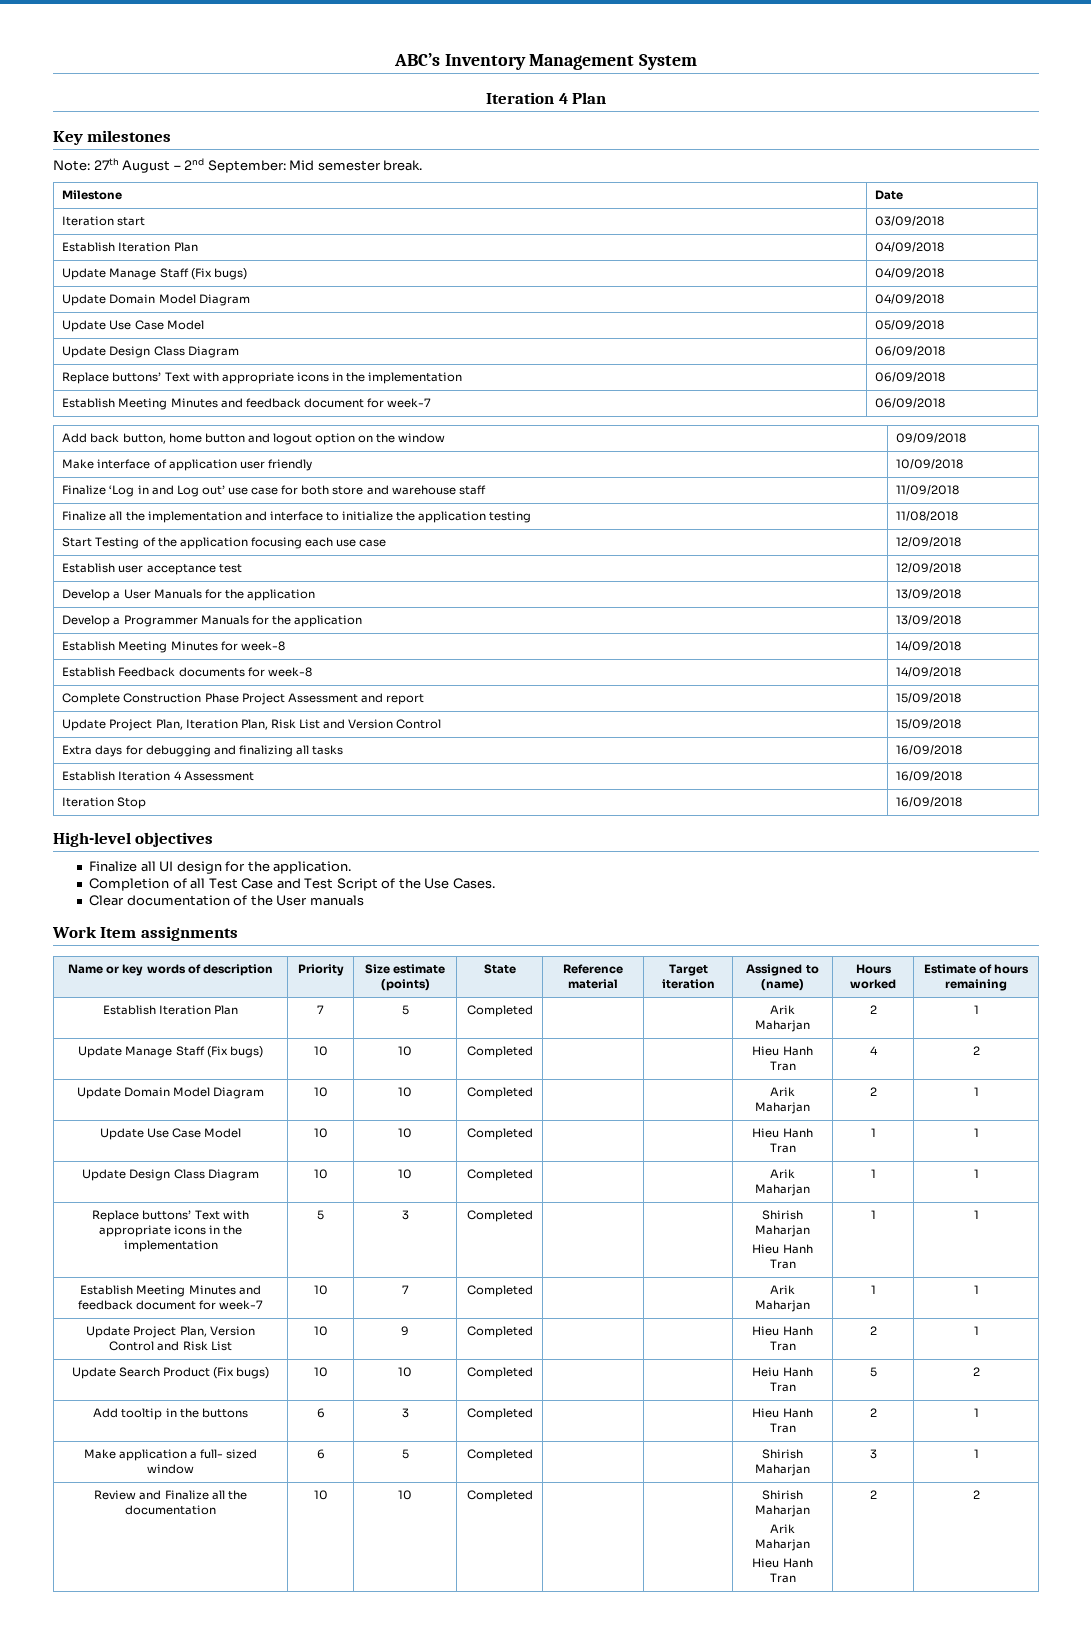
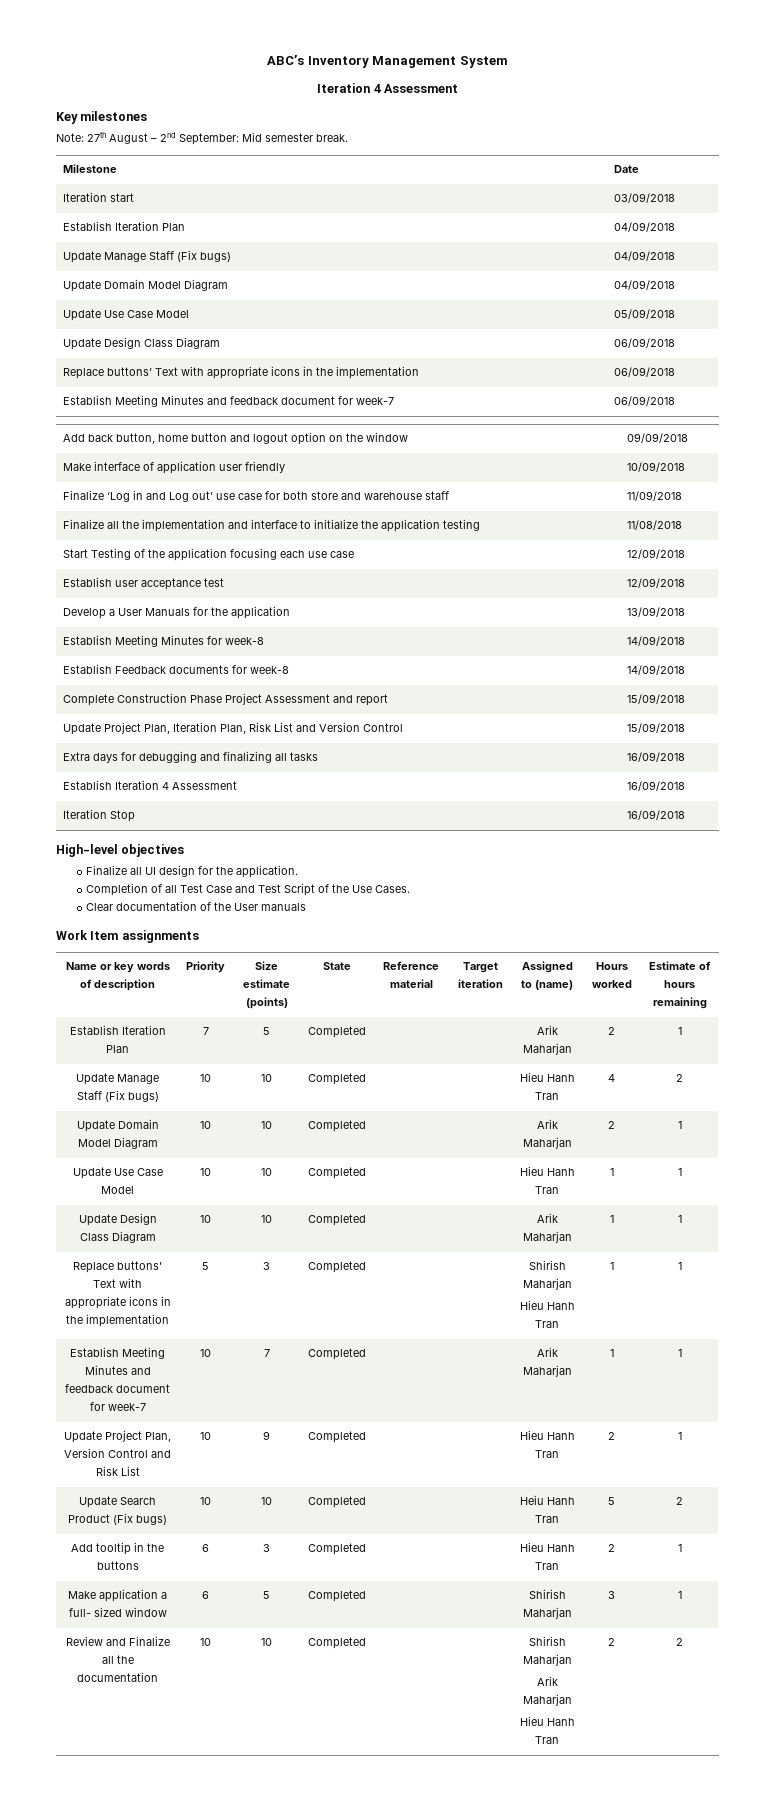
  ABC’s Inventory Management System
- Iteration 4 Plan
+ Iteration 4 Assessment
- Develop a Programmer Manuals for the application | 13/09/2018

